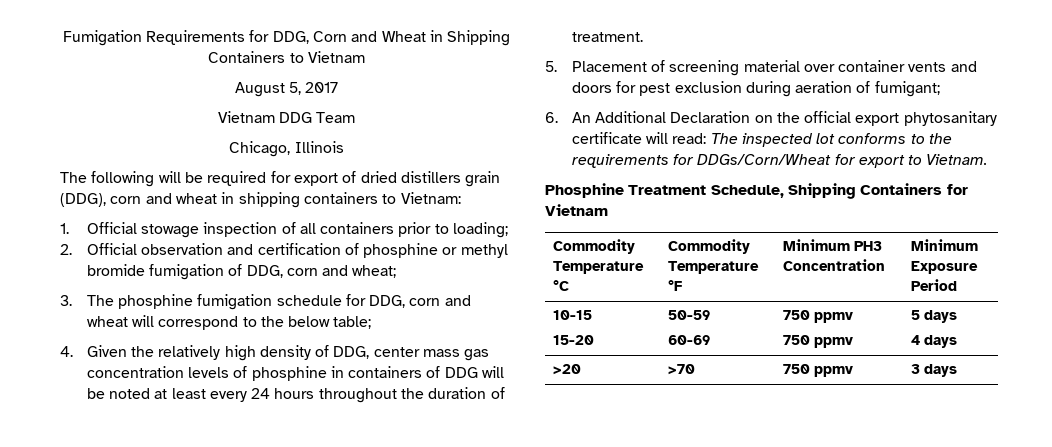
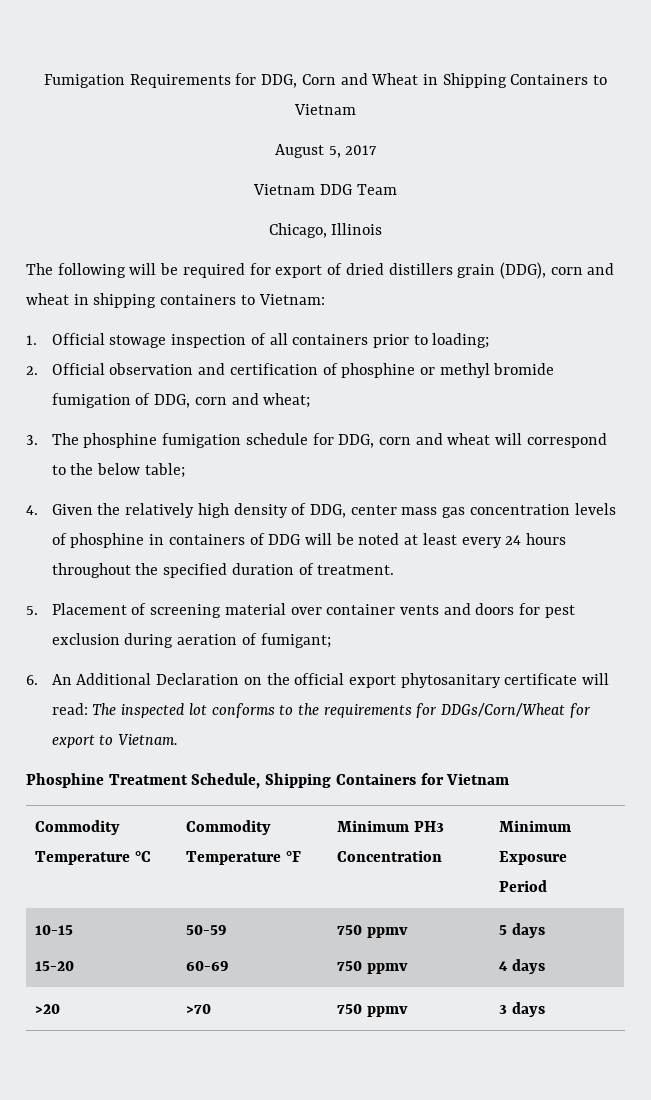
- 4. Given the relatively high density of DDG, center mass gas concentration levels of phosphine in containers of DDG will be noted at least every 24 hours throughout the duration of treatment.
+ 4. Given the relatively high density of DDG, center mass gas concentration levels of phosphine in containers of DDG will be noted at least every 24 hours throughout the specified duration of treatment.

